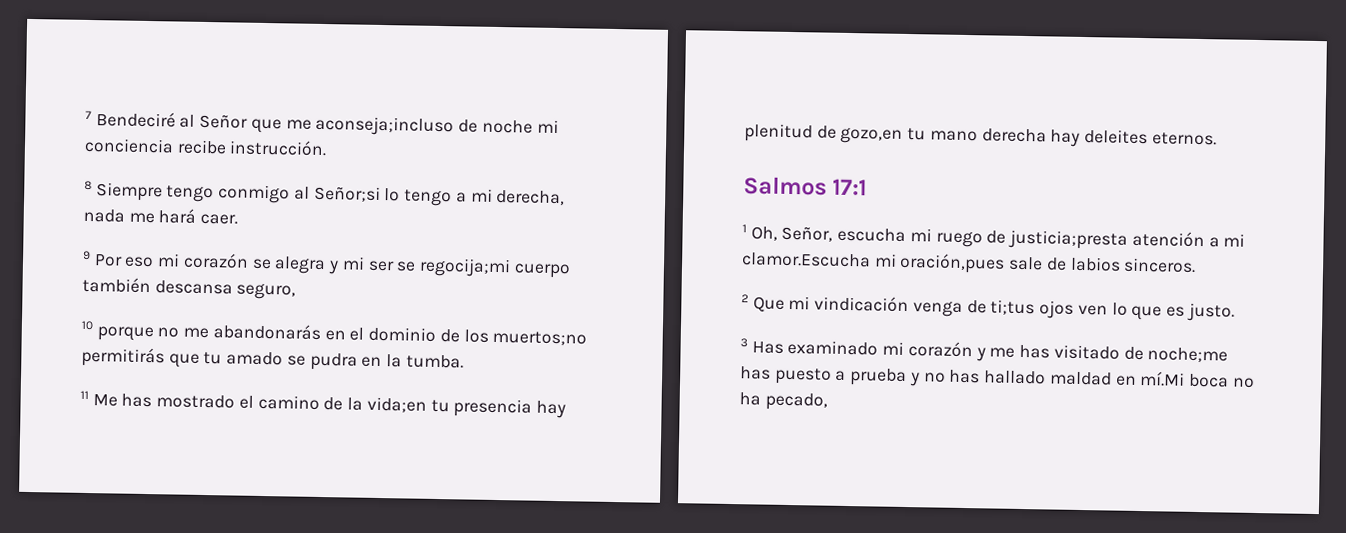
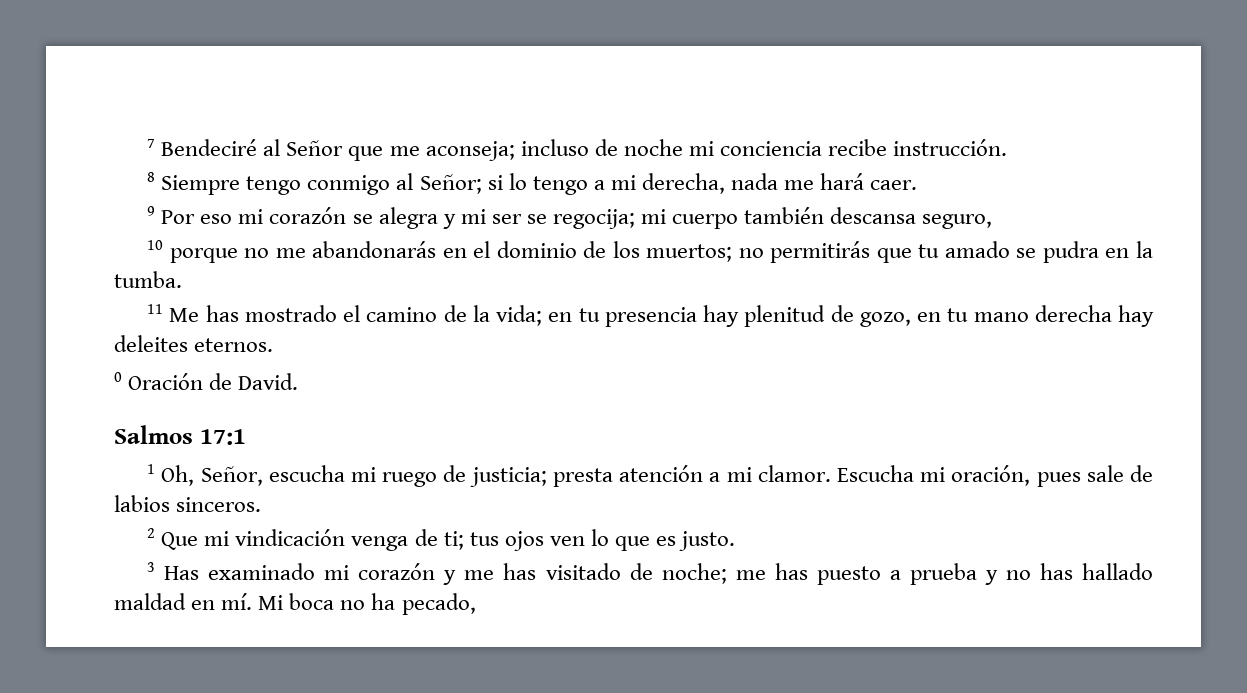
- 7 Bendeciré al Señor que me aconseja;incluso de noche mi conciencia recibe instrucción.
+ 7 Bendeciré al Señor que me aconseja; incluso de noche mi conciencia recibe instrucción.
- 8 Siempre tengo conmigo al Señor;si lo tengo a mi derecha, nada me hará caer.
+ 8 Siempre tengo conmigo al Señor; si lo tengo a mi derecha, nada me hará caer.
- 9 Por eso mi corazón se alegra y mi ser se regocija;mi cuerpo también descansa seguro,
+ 9 Por eso mi corazón se alegra y mi ser se regocija; mi cuerpo también descansa seguro,
- 10 porque no me abandonarás en el dominio de los muertos;no permitirás que tu amado se pudra en la tumba.
+ 10 porque no me abandonarás en el dominio de los muertos; no permitirás que tu amado se pudra en la tumba.
- 11 Me has mostrado el camino de la vida;en tu presencia hay plenitud de gozo,en tu mano derecha hay deleites eternos.
+ 11 Me has mostrado el camino de la vida; en tu presencia hay plenitud de gozo, en tu mano derecha hay deleites eternos.
+ 0 Oración de David.
- 1 Oh, Señor, escucha mi ruego de justicia;presta atención a mi clamor.Escucha mi oración,pues sale de labios sinceros.
+ 1 Oh, Señor, escucha mi ruego de justicia; presta atención a mi clamor. Escucha mi oración, pues sale de labios sinceros.
- 2 Que mi vindicación venga de ti;tus ojos ven lo que es justo.
+ 2 Que mi vindicación venga de ti; tus ojos ven lo que es justo.
- 3 Has examinado mi corazón y me has visitado de noche;me has puesto a prueba y no has hallado maldad en mí.Mi boca no ha pecado,
+ 3 Has examinado mi corazón y me has visitado de noche; me has puesto a prueba y no has hallado maldad en mí. Mi boca no ha pecado,

